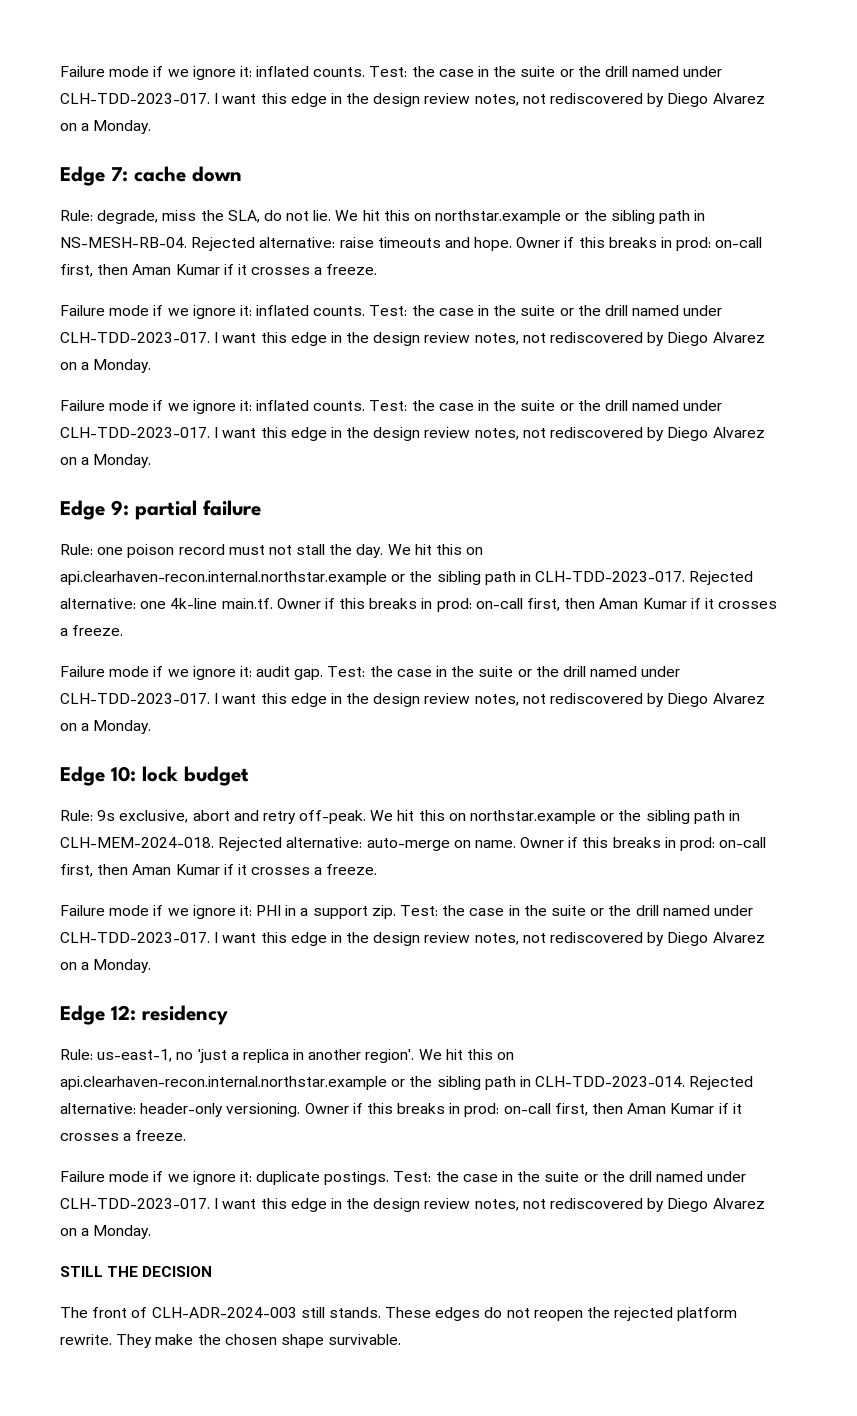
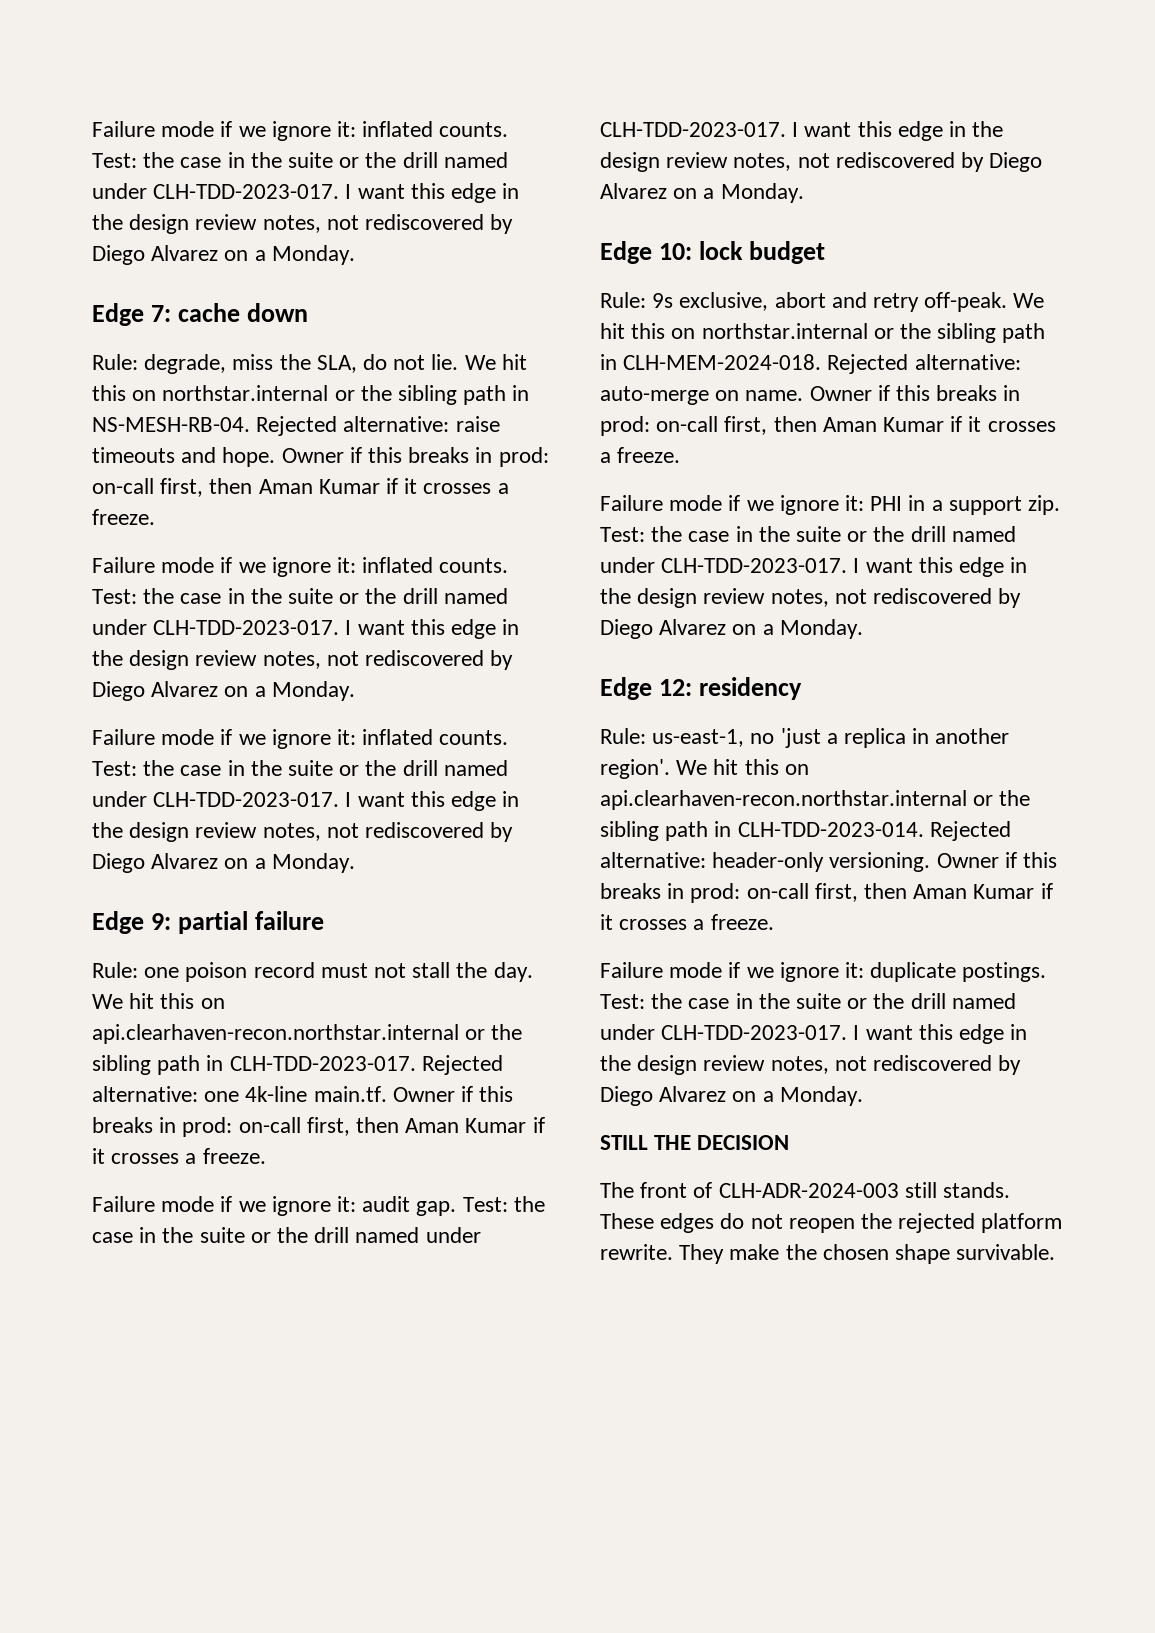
- We hit this on northstar.example or the sibling path in NS-MESH-RB-04.
+ We hit this on northstar.internal or the sibling path in NS-MESH-RB-04.
- We hit this on api.clearhaven-recon.internal.northstar.example or the sibling path in CLH-TDD-2023-017.
+ We hit this on api.clearhaven-recon.northstar.internal or the sibling path in CLH-TDD-2023-017.
- We hit this on northstar.example or the sibling path in CLH-MEM-2024-018.
+ We hit this on northstar.internal or the sibling path in CLH-MEM-2024-018.
- We hit this on api.clearhaven-recon.internal.northstar.example or the sibling path in CLH-TDD-2023-014.
+ We hit this on api.clearhaven-recon.northstar.internal or the sibling path in CLH-TDD-2023-014.

